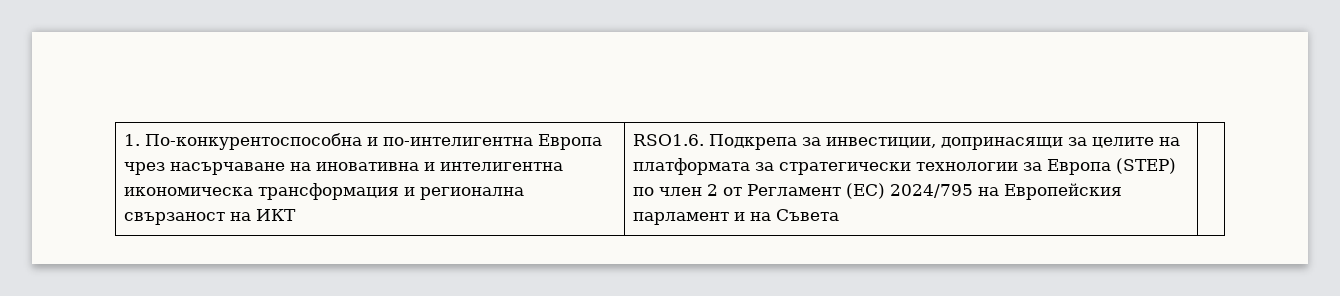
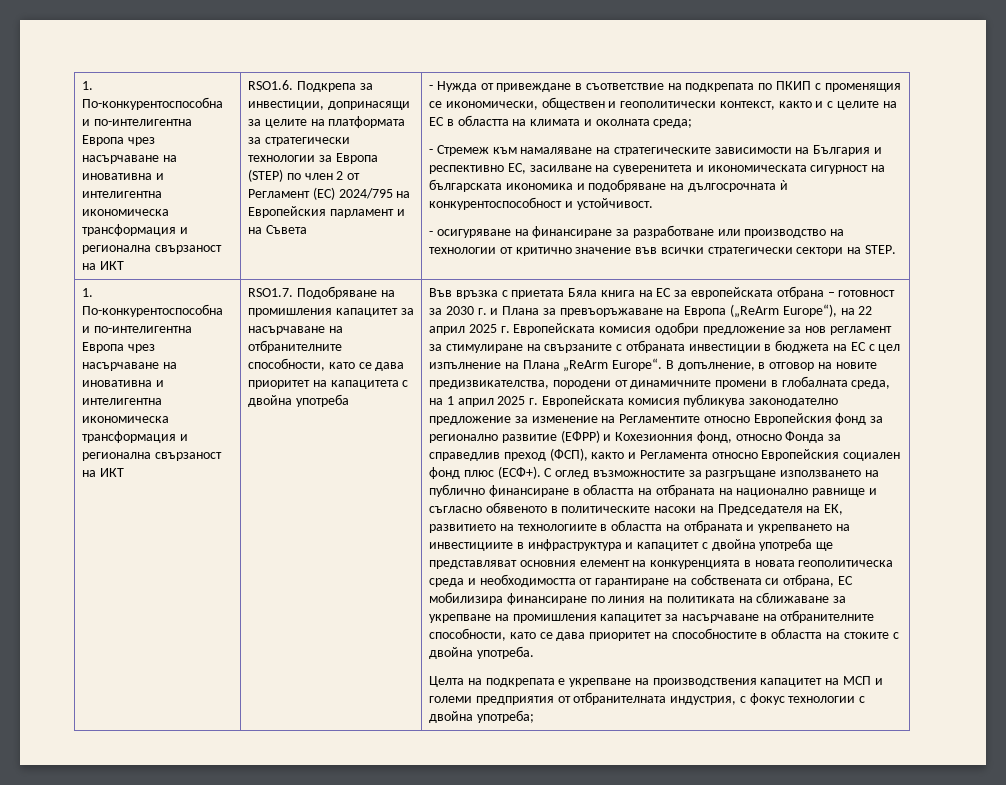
+ - Нужда от привеждане в съответствие на подкрепата по ПКИП с променящия се икономически, обществен и геополитически контекст, както и с целите на ЕС в областта на климата и околната среда;
+ - Стремеж към намаляване на стратегическите зависимости на България и респективно ЕС, засилване на суверенитета и икономическата сигурност на българската икономика и подобряване на дългосрочната ѝ конкурентоспособност и устойчивост.
+ - осигуряване на финансиране за разработване или производство на технологии от критично значение във всички стратегически сектори на STEP.
+ 1. По-конкурентоспособна и по-интелигентна Европа чрез насърчаване на иновативна и интелигентна икономическа трансформация и регионална свързаност на ИКТ | RSO1.7. Подобряване на промишления капацитет за насърчаване на отбранителните способности, като се дава приоритет на капацитета с двойна употреба | Във връзка с приетата Бяла книга на ЕС за европейската отбрана – готовност за 2030 г. и Плана за превъоръжаване на Европа („ReArm Europe“), на 22 април 2025 г. Европейската комисия одобри предложение за нов регламент за стимулиране на свързаните с отбраната инвестиции в бюджета на ЕС с цел изпълнение на Плана „ReArm Europe“. В допълнение, в отговор на новите предизвикателства, породени от динамичните промени в глобалната среда, на 1 април 2025 г. Европейската комисия публикува законодателно предложение за изменение на Регламентите относно Европейския фонд за регионално развитие (ЕФРР) и Кохезионния фонд, относно Фонда за справедлив преход (ФСП), както и Регламента относно Европейския социален фонд плюс (ЕСФ+). С оглед възможностите за разгръщане използването на публично финансиране в областта на отбраната на национално равнище и съгласно обявеното в политическите насоки на Председателя на ЕК, развитието на технологиите в областта на отбраната и укрепването на инвестициите в инфраструктура и капацитет с двойна употреба ще представляват основния елемент на конкуренцията в новата геополитическа среда и необходимостта от гарантиране на собствената си отбрана, ЕС мобилизира финансиране по линия на политиката на сближаване за укрепване на промишления капацитет за насърчаване на отбранителните способности, като се дава приоритет на способностите в областта на стоките с двойна употреба.
+ Целта на подкрепата е укрепване на производствения капацитет на МСП и големи предприятия от отбранителната индустрия, с фокус технологии с двойна употреба;

